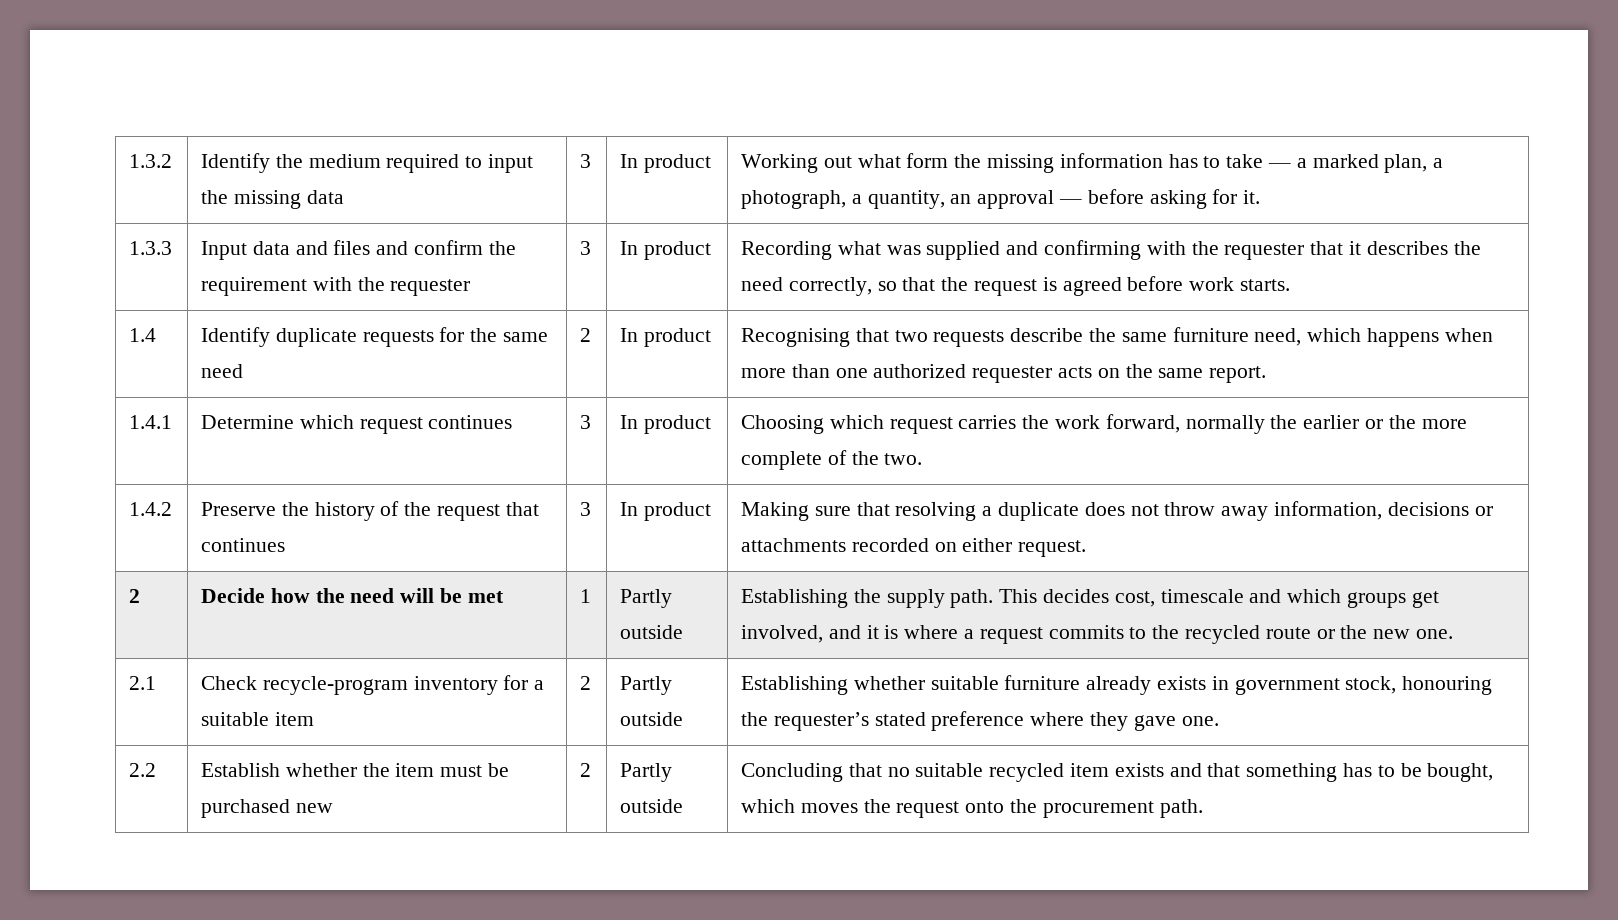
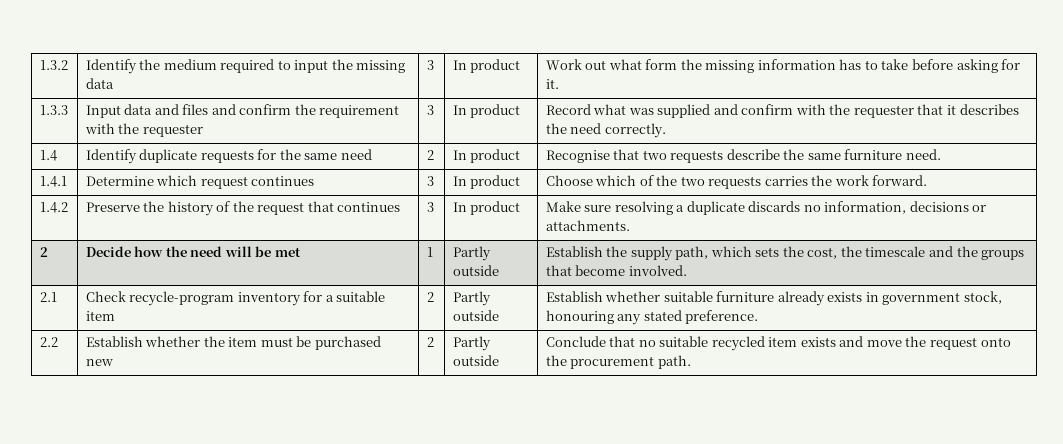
- 1.3.2 | Identify the medium required to input the missing data | 3 | In product | Working out what form the missing information has to take — a marked plan, a photograph, a quantity, an approval — before asking for it.
+ 1.3.2 | Identify the medium required to input the missing data | 3 | In product | Work out what form the missing information has to take before asking for it.
- 1.3.3 | Input data and files and confirm the requirement with the requester | 3 | In product | Recording what was supplied and confirming with the requester that it describes the need correctly, so that the request is agreed before work starts.
+ 1.3.3 | Input data and files and confirm the requirement with the requester | 3 | In product | Record what was supplied and confirm with the requester that it describes the need correctly.
- 1.4 | Identify duplicate requests for the same need | 2 | In product | Recognising that two requests describe the same furniture need, which happens when more than one authorized requester acts on the same report.
+ 1.4 | Identify duplicate requests for the same need | 2 | In product | Recognise that two requests describe the same furniture need.
- 1.4.1 | Determine which request continues | 3 | In product | Choosing which request carries the work forward, normally the earlier or the more complete of the two.
+ 1.4.1 | Determine which request continues | 3 | In product | Choose which of the two requests carries the work forward.
- 1.4.2 | Preserve the history of the request that continues | 3 | In product | Making sure that resolving a duplicate does not throw away information, decisions or attachments recorded on either request.
+ 1.4.2 | Preserve the history of the request that continues | 3 | In product | Make sure resolving a duplicate discards no information, decisions or attachments.
- 2 | Decide how the need will be met | 1 | Partly outside | Establishing the supply path. This decides cost, timescale and which groups get involved, and it is where a request commits to the recycled route or the new one.
+ 2 | Decide how the need will be met | 1 | Partly outside | Establish the supply path, which sets the cost, the timescale and the groups that become involved.
- 2.1 | Check recycle-program inventory for a suitable item | 2 | Partly outside | Establishing whether suitable furniture already exists in government stock, honouring the requester’s stated preference where they gave one.
+ 2.1 | Check recycle-program inventory for a suitable item | 2 | Partly outside | Establish whether suitable furniture already exists in government stock, honouring any stated preference.
- 2.2 | Establish whether the item must be purchased new | 2 | Partly outside | Concluding that no suitable recycled item exists and that something has to be bought, which moves the request onto the procurement path.
+ 2.2 | Establish whether the item must be purchased new | 2 | Partly outside | Conclude that no suitable recycled item exists and move the request onto the procurement path.

